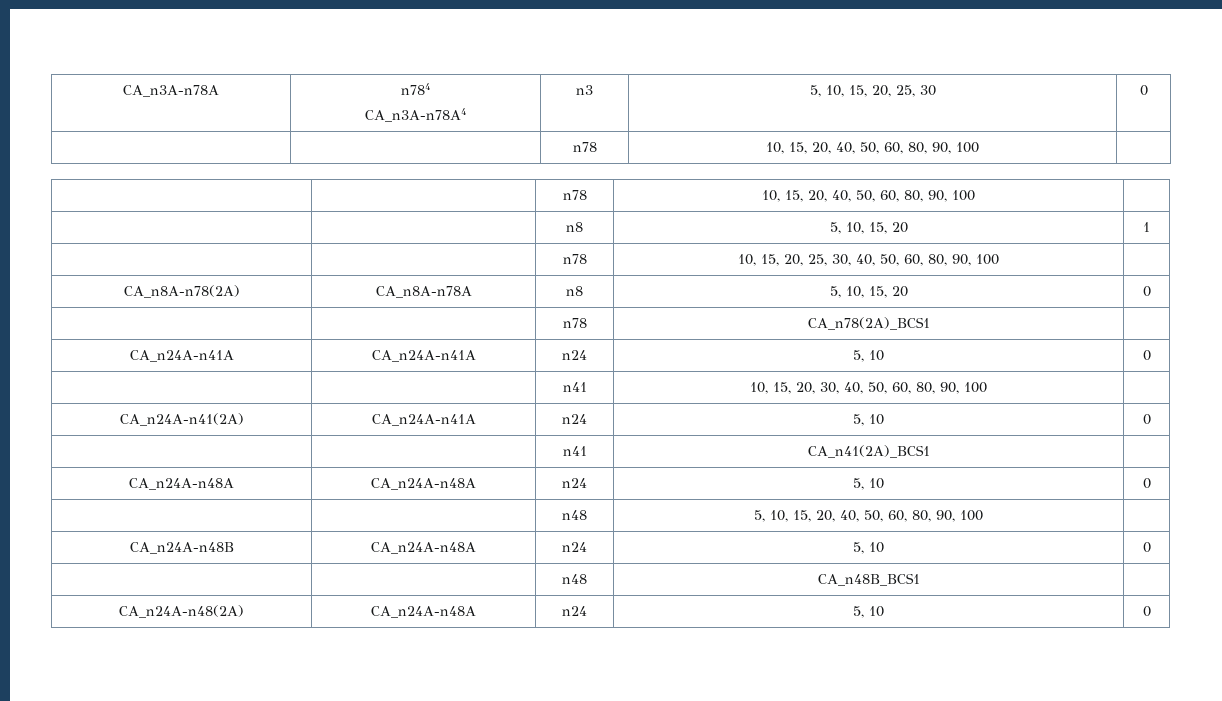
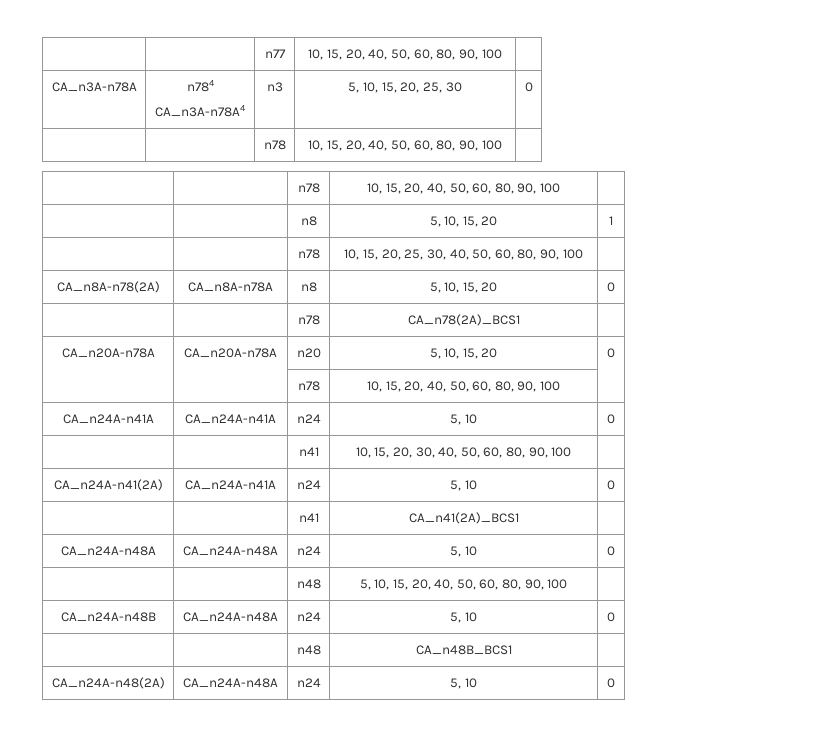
+ | | n77 | 10, 15, 20, 40, 50, 60, 80, 90, 100 |
+ CA_n20A-n78A | CA_n20A-n78A | n20 | 5, 10, 15, 20 | 0
+ | | n78 | 10, 15, 20, 40, 50, 60, 80, 90, 100 |

